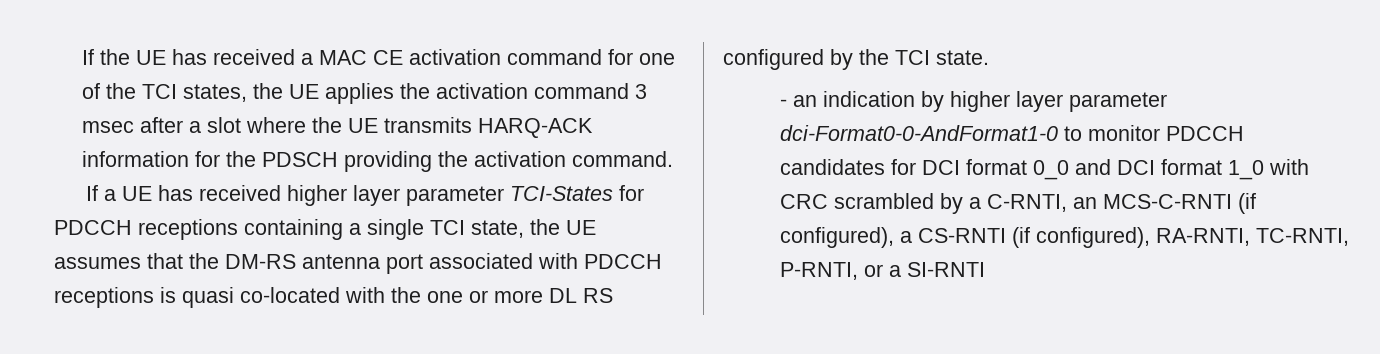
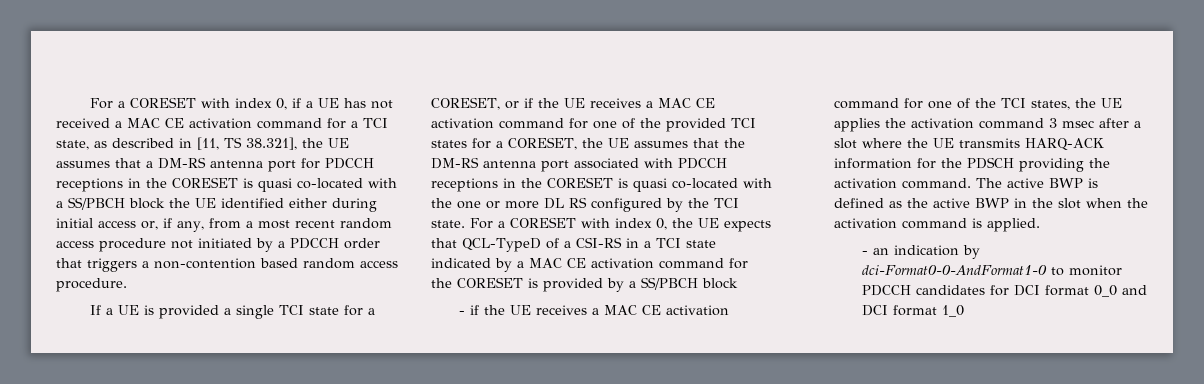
- If the UE has received a MAC CE activation command for one of the TCI states, the UE applies the activation command 3 msec after a slot where the UE transmits HARQ-ACK information for the PDSCH providing the activation command.
- If a UE has received higher layer parameter TCI-States for PDCCH receptions containing a single TCI state, the UE assumes that the DM-RS antenna port associated with PDCCH receptions is quasi co-located with the one or more DL RS configured by the TCI state.
+ For a CORESET with index 0, if a UE has not received a MAC CE activation command for a TCI state, as described in [11, TS 38.321], the UE assumes that a DM-RS antenna port for PDCCH receptions in the CORESET is quasi co-located with a SS/PBCH block the UE identified either during initial access or, if any, from a most recent random access procedure not initiated by a PDCCH order that triggers a non-contention based random access procedure.
+ If a UE is provided a single TCI state for a CORESET, or if the UE receives a MAC CE activation command for one of the provided TCI states for a CORESET, the UE assumes that the DM-RS antenna port associated with PDCCH receptions in the CORESET is quasi co-located with the one or more DL RS configured by the TCI state. For a CORESET with index 0, the UE expects that QCL-TypeD of a CSI-RS in a TCI state indicated by a MAC CE activation command for the CORESET is provided by a SS/PBCH block
+ - if the UE receives a MAC CE activation command for one of the TCI states, the UE applies the activation command 3 msec after a slot where the UE transmits HARQ-ACK information for the PDSCH providing the activation command. The active BWP is defined as the active BWP in the slot when the activation command is applied.
- - an indication by higher layer parameter dci-Format0-0-AndFormat1-0 to monitor PDCCH candidates for DCI format 0_0 and DCI format 1_0 with CRC scrambled by a C-RNTI, an MCS-C-RNTI (if configured), a CS-RNTI (if configured), RA-RNTI, TC-RNTI, P-RNTI, or a SI-RNTI
+ - an indication by dci-Format0-0-AndFormat1-0 to monitor PDCCH candidates for DCI format 0_0 and DCI format 1_0

